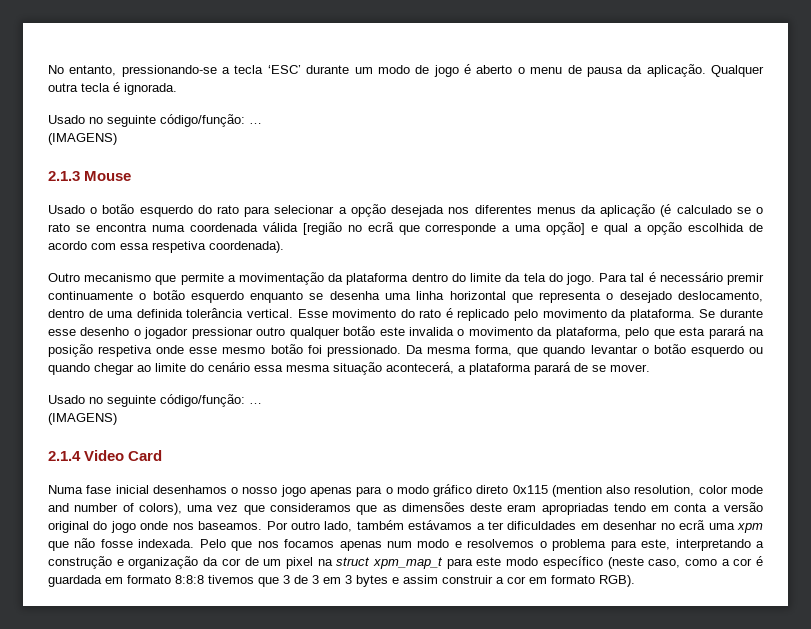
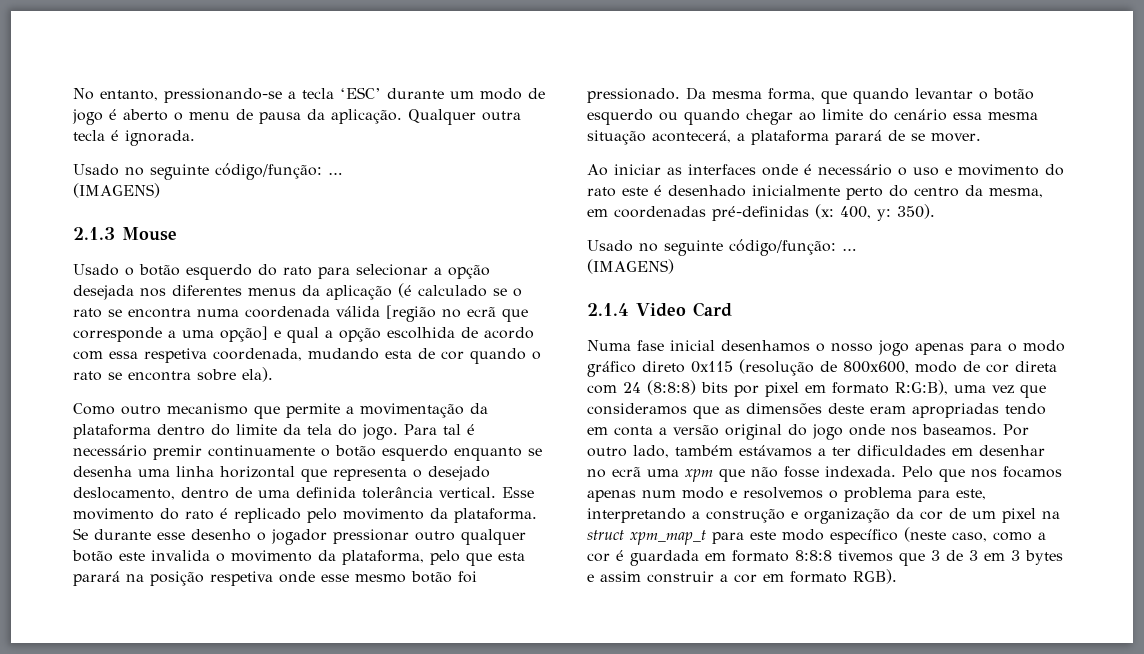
- Usado o botão esquerdo do rato para selecionar a opção desejada nos diferentes menus da aplicação (é calculado se o rato se encontra numa coordenada válida [região no ecrã que corresponde a uma opção] e qual a opção escolhida de acordo com essa respetiva coordenada).
- Outro mecanismo que permite a movimentação da plataforma dentro do limite da tela do jogo.
+ Usado o botão esquerdo do rato para selecionar a opção desejada nos diferentes menus da aplicação (é calculado se o rato se encontra numa coordenada válida [região no ecrã que corresponde a uma opção] e qual a opção escolhida de acordo com essa respetiva coordenada, mudando esta de cor quando o rato se encontra sobre ela).
+ Como outro mecanismo que permite a movimentação da plataforma dentro do limite da tela do jogo.
+ Ao iniciar as interfaces onde é necessário o uso e movimento do rato este é desenhado inicialmente perto do centro da mesma, em coordenadas pré-definidas (x: 400, y: 350).
- Numa fase inicial desenhamos o nosso jogo apenas para o modo gráfico direto 0x115 (mention also resolution, color mode and number of colors), uma vez que consideramos que as dimensões deste eram apropriadas tendo em conta a versão original do jogo onde nos baseamos.
+ Numa fase inicial desenhamos o nosso jogo apenas para o modo gráfico direto 0x115 (resolução de 800x600, modo de cor direta com 24 (8:8:8) bits por pixel em formato R:G:B), uma vez que consideramos que as dimensões deste eram apropriadas tendo em conta a versão original do jogo onde nos baseamos.

